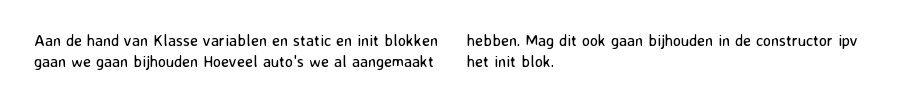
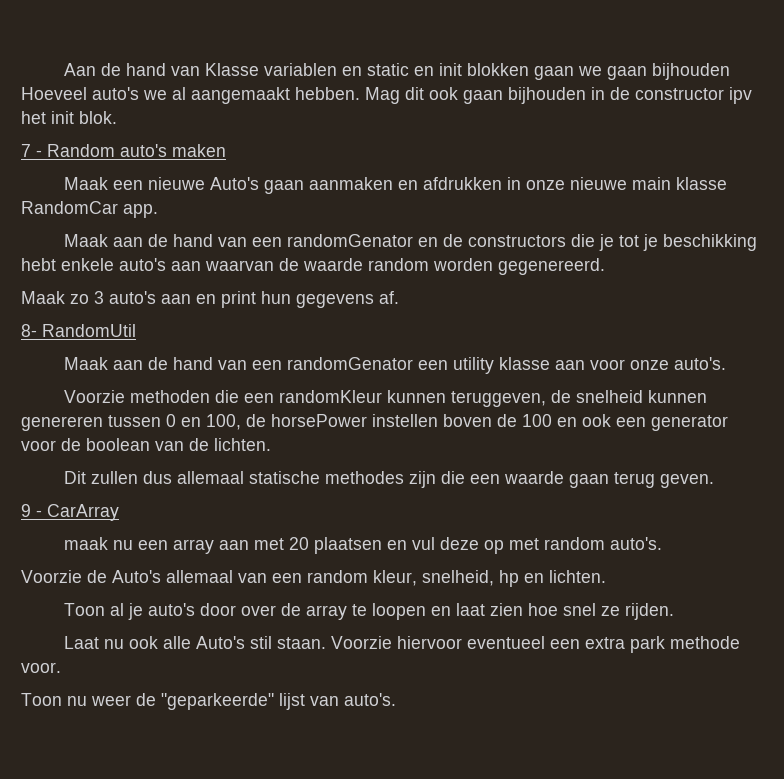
+ 7 - Random auto's maken
+ Maak een nieuwe Auto's gaan aanmaken en afdrukken in onze nieuwe main klasse RandomCar app.
+ Maak aan de hand van een randomGenator en de constructors die je tot je beschikking hebt enkele auto's aan waarvan de waarde random worden gegenereerd.
+ Maak zo 3 auto's aan en print hun gegevens af.
+ 8- RandomUtil
+ Maak aan de hand van een randomGenator een utility klasse aan voor onze auto's.
+ Voorzie methoden die een randomKleur kunnen teruggeven, de snelheid kunnen genereren tussen 0 en 100, de horsePower instellen boven de 100 en ook een generator voor de boolean van de lichten.
+ Dit zullen dus allemaal statische methodes zijn die een waarde gaan terug geven.
+ 9 - CarArray
+ maak nu een array aan met 20 plaatsen en vul deze op met random auto's.
+ Voorzie de Auto's allemaal van een random kleur, snelheid, hp en lichten.
+ Toon al je auto's door over de array te loopen en laat zien hoe snel ze rijden.
+ Laat nu ook alle Auto's stil staan. Voorzie hiervoor eventueel een extra park methode voor.
+ Toon nu weer de "geparkeerde" lijst van auto's.

